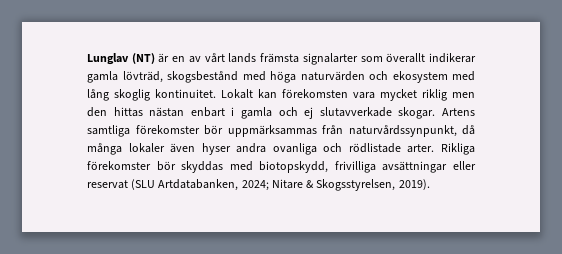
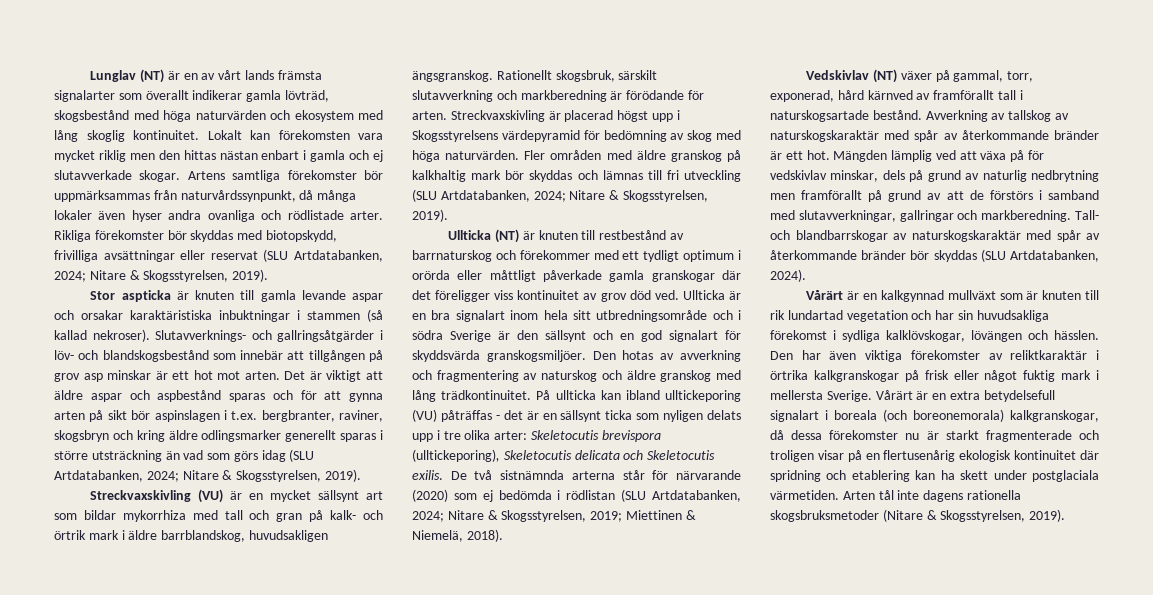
+ Stor aspticka är knuten till gamla levande aspar och orsakar karaktäristiska inbuktningar i stammen (så kallad nekroser). Slutavverknings- och gallringsåtgärder i löv- och blandskogsbestånd som innebär att tillgången på grov asp minskar är ett hot mot arten. Det är viktigt att äldre aspar och aspbestånd sparas och för att gynna arten på sikt bör aspinslagen i t.ex. bergbranter, raviner, skogsbryn och kring äldre odlingsmarker generellt sparas i större utsträckning än vad som görs idag (SLU Artdatabanken, 2024; Nitare & Skogsstyrelsen, 2019).
+ Streckvaxskivling (VU) är en mycket sällsynt art som bildar mykorrhiza med tall och gran på kalk- och örtrik mark i äldre barrblandskog, huvudsakligen ängsgranskog. Rationellt skogsbruk, särskilt slutavverkning och markberedning är förödande för arten. Streckvaxskivling är placerad högst upp i Skogsstyrelsens värdepyramid för bedömning av skog med höga naturvärden. Fler områden med äldre granskog på kalkhaltig mark bör skyddas och lämnas till fri utveckling (SLU Artdatabanken, 2024; Nitare & Skogsstyrelsen, 2019).
+ Ullticka (NT) är knuten till restbestånd av barrnaturskog och förekommer med ett tydligt optimum i orörda eller måttligt påverkade gamla granskogar där det föreligger viss kontinuitet av grov död ved. Ullticka är en bra signalart inom hela sitt utbredningsområde och i södra Sverige är den sällsynt och en god signalart för skyddsvärda granskogsmiljöer. Den hotas av avverkning och fragmentering av naturskog och äldre granskog med lång trädkontinuitet. På ullticka kan ibland ulltickeporing (VU) påträffas - det är en sällsynt ticka som nyligen delats upp i tre olika arter: Skeletocutis brevispora (ulltickeporing), Skeletocutis delicata och Skeletocutis exilis. De två sistnämnda arterna står för närvarande (2020) som ej bedömda i rödlistan (SLU Artdatabanken, 2024; Nitare & Skogsstyrelsen, 2019; Miettinen & Niemelä, 2018).
+ Vedskivlav (NT) växer på gammal, torr, exponerad, hård kärnved av framförallt tall i naturskogsartade bestånd. Avverkning av tallskog av naturskogskaraktär med spår av återkommande bränder är ett hot. Mängden lämplig ved att växa på för vedskivlav minskar, dels på grund av naturlig nedbrytning men framförallt på grund av att de förstörs i samband med slutavverkningar, gallringar och markberedning. Tall- och blandbarrskogar av naturskogskaraktär med spår av återkommande bränder bör skyddas (SLU Artdatabanken, 2024).
+ Vårärt är en kalkgynnad mullväxt som är knuten till rik lundartad vegetation och har sin huvudsakliga förekomst i sydliga kalklövskogar, lövängen och hässlen. Den har även viktiga förekomster av reliktkaraktär i örtrika kalkgranskogar på frisk eller något fuktig mark i mellersta Sverige. Vårärt är en extra betydelsefull signalart i boreala (och boreonemorala) kalkgranskogar, då dessa förekomster nu är starkt fragmenterade och troligen visar på en flertusenårig ekologisk kontinuitet där spridning och etablering kan ha skett under postglaciala värmetiden. Arten tål inte dagens rationella skogsbruksmetoder (Nitare & Skogsstyrelsen, 2019).

